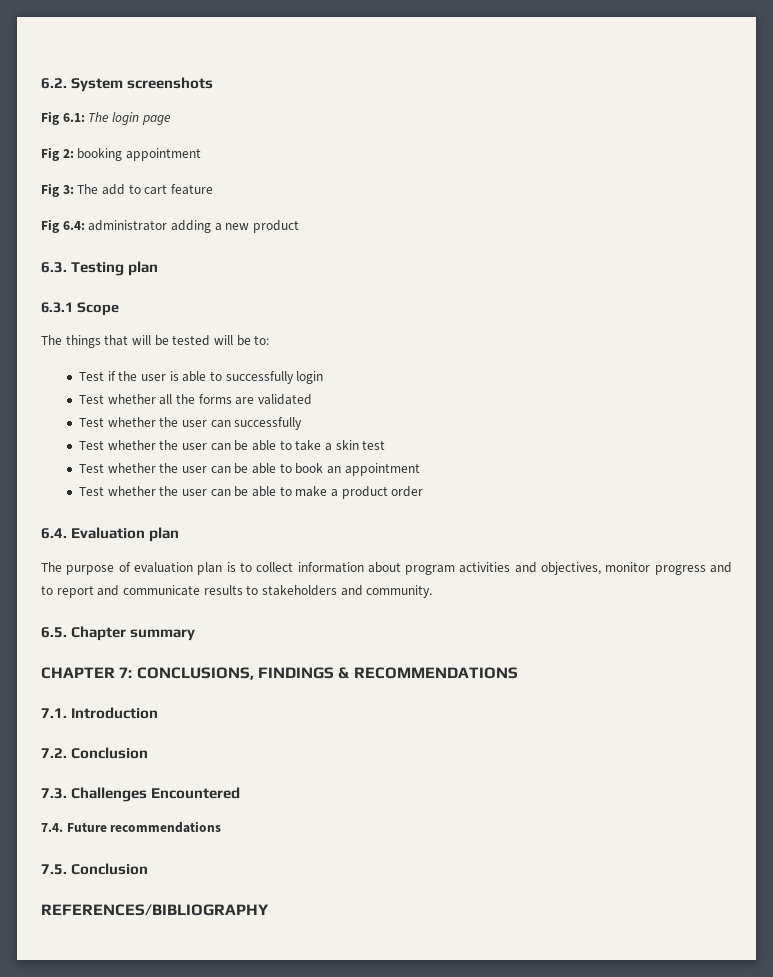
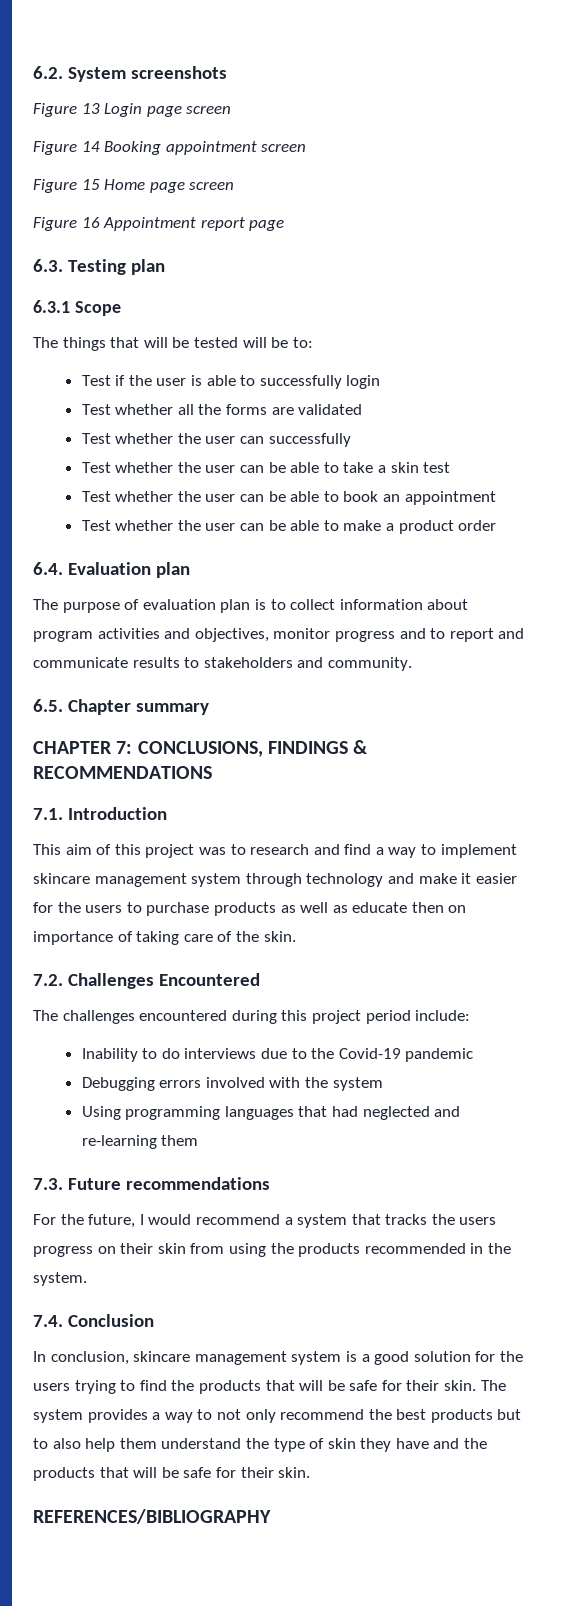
- Fig 6.1: The login page
- Fig 2: booking appointment
- Fig 3: The add to cart feature
- Fig 6.4: administrator adding a new product
+ Figure 13 Login page screen
+ Figure 14 Booking appointment screen
+ Figure 15 Home page screen
+ Figure 16 Appointment report page
+ This aim of this project was to research and find a way to implement skincare management system through technology and make it easier for the users to purchase products as well as educate then on importance of taking care of the skin.
- 7.2. Conclusion
- 7.3. Challenges Encountered
+ 7.2. Challenges Encountered
- 7.4. Future recommendations
- 7.5. Conclusion
+ The challenges encountered during this project period include:
+ Inability to do interviews due to the Covid-19 pandemic
+ Debugging errors involved with the system
+ Using programming languages that had neglected and re-learning them
+ 7.3. Future recommendations
+ For the future, I would recommend a system that tracks the users progress on their skin from using the products recommended in the system.
+ 7.4. Conclusion
+ In conclusion, skincare management system is a good solution for the users trying to find the products that will be safe for their skin. The system provides a way to not only recommend the best products but to also help them understand the type of skin they have and the products that will be safe for their skin.

